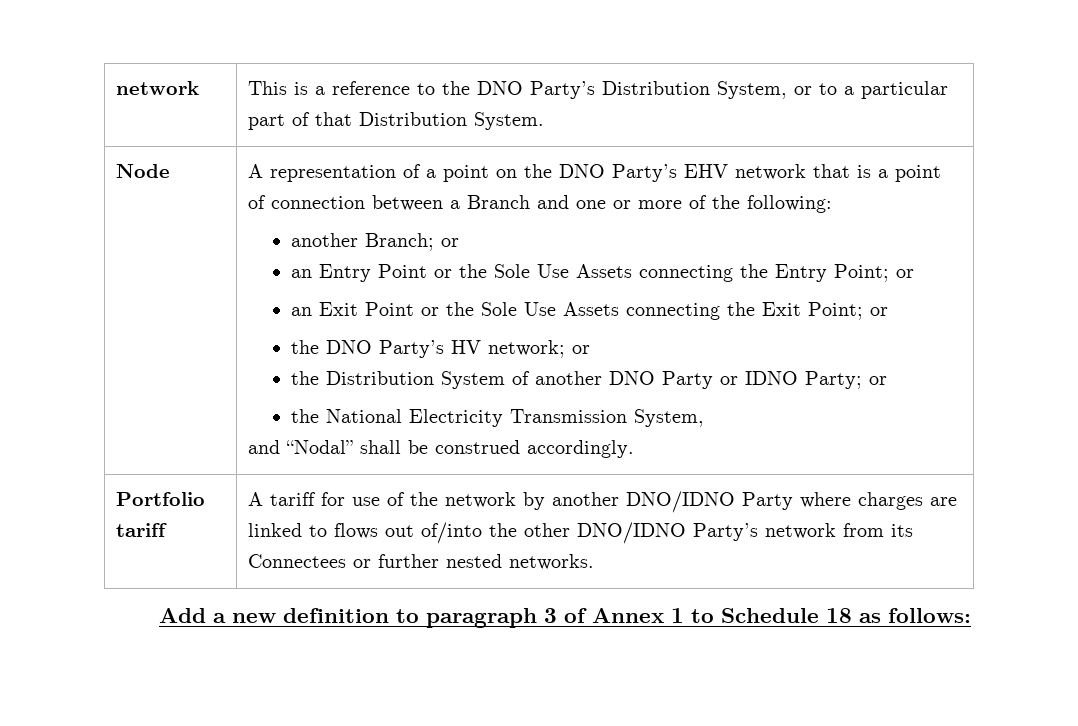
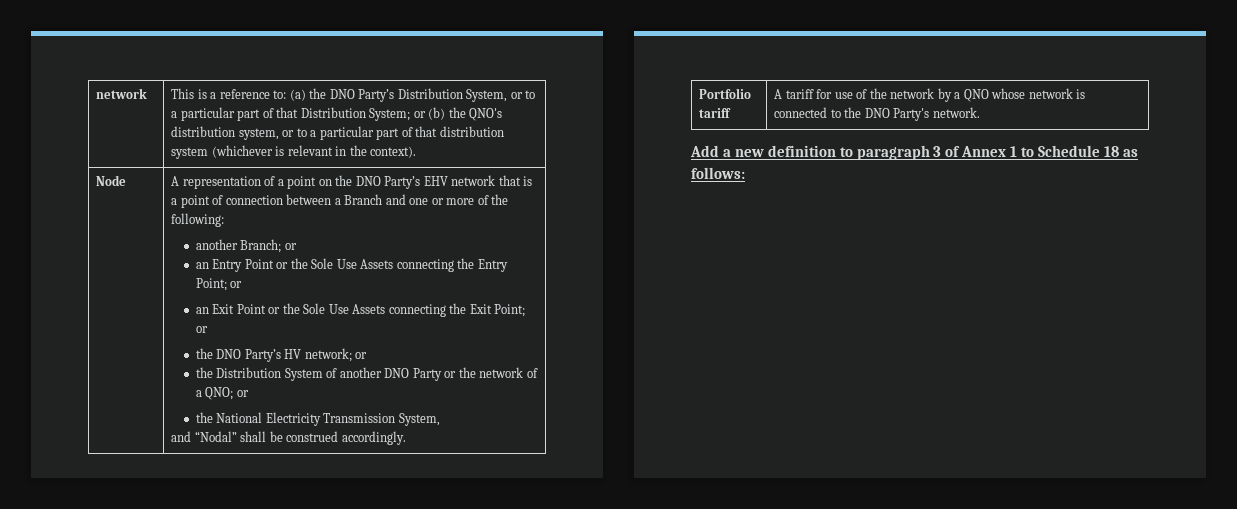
- This is a reference to the DNO Party’s Distribution System, or to a particular part of that Distribution System.
+ This is a reference to: (a) the DNO Party’s Distribution System, or to a particular part of that Distribution System; or (b) the QNO's distribution system, or to a particular part of that distribution system (whichever is relevant in the context).
- the Distribution System of another DNO Party or IDNO Party; or
+ the Distribution System of another DNO Party or the network of a QNO; or
- Portfolio tariff | A tariff for use of the network by another DNO/IDNO Party where charges are linked to flows out of/into the other DNO/IDNO Party’s network from its Connectees or further nested networks.
+ Portfolio tariff | A tariff for use of the network by a QNO whose network is connected to the DNO Party's network.

